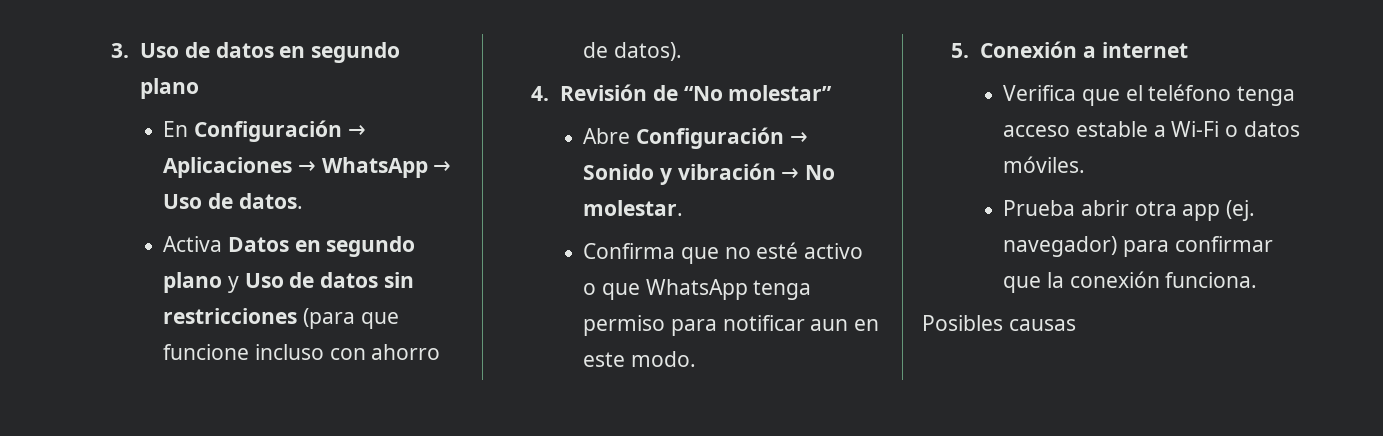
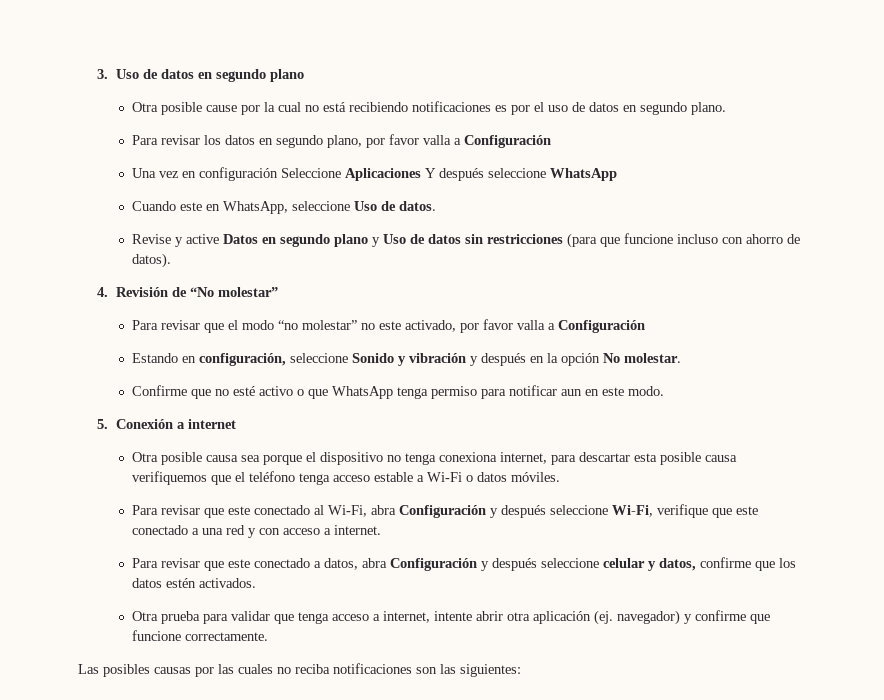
- En Configuración → Aplicaciones → WhatsApp → Uso de datos.
+ Otra posible cause por la cual no está recibiendo notificaciones es por el uso de datos en segundo plano.
+ Para revisar los datos en segundo plano, por favor valla a Configuración
+ Una vez en configuración Seleccione Aplicaciones Y después seleccione WhatsApp
+ Cuando este en WhatsApp, seleccione Uso de datos.
- Activa Datos en segundo plano y Uso de datos sin restricciones (para que funcione incluso con ahorro de datos).
+ Revise y active Datos en segundo plano y Uso de datos sin restricciones (para que funcione incluso con ahorro de datos).
- Abre Configuración → Sonido y vibración → No molestar.
+ Para revisar que el modo “no molestar” no este activado, por favor valla a Configuración
+ Estando en configuración, seleccione Sonido y vibración y después en la opción No molestar.
- Confirma que no esté activo o que WhatsApp tenga permiso para notificar aun en este modo.
+ Confirme que no esté activo o que WhatsApp tenga permiso para notificar aun en este modo.
- Verifica que el teléfono tenga acceso estable a Wi-Fi o datos móviles.
+ Otra posible causa sea porque el dispositivo no tenga conexiona internet, para descartar esta posible causa verifiquemos que el teléfono tenga acceso estable a Wi-Fi o datos móviles.
- Prueba abrir otra app (ej. navegador) para confirmar que la conexión funciona.
- Posibles causas
+ Para revisar que este conectado al Wi-Fi, abra Configuración y después seleccione Wi-Fi, verifique que este conectado a una red y con acceso a internet.
+ Para revisar que este conectado a datos, abra Configuración y después seleccione celular y datos, confirme que los datos estén activados.
+ Otra prueba para validar que tenga acceso a internet, intente abrir otra aplicación (ej. navegador) y confirme que funcione correctamente.
+ Las posibles causas por las cuales no reciba notificaciones son las siguientes:

